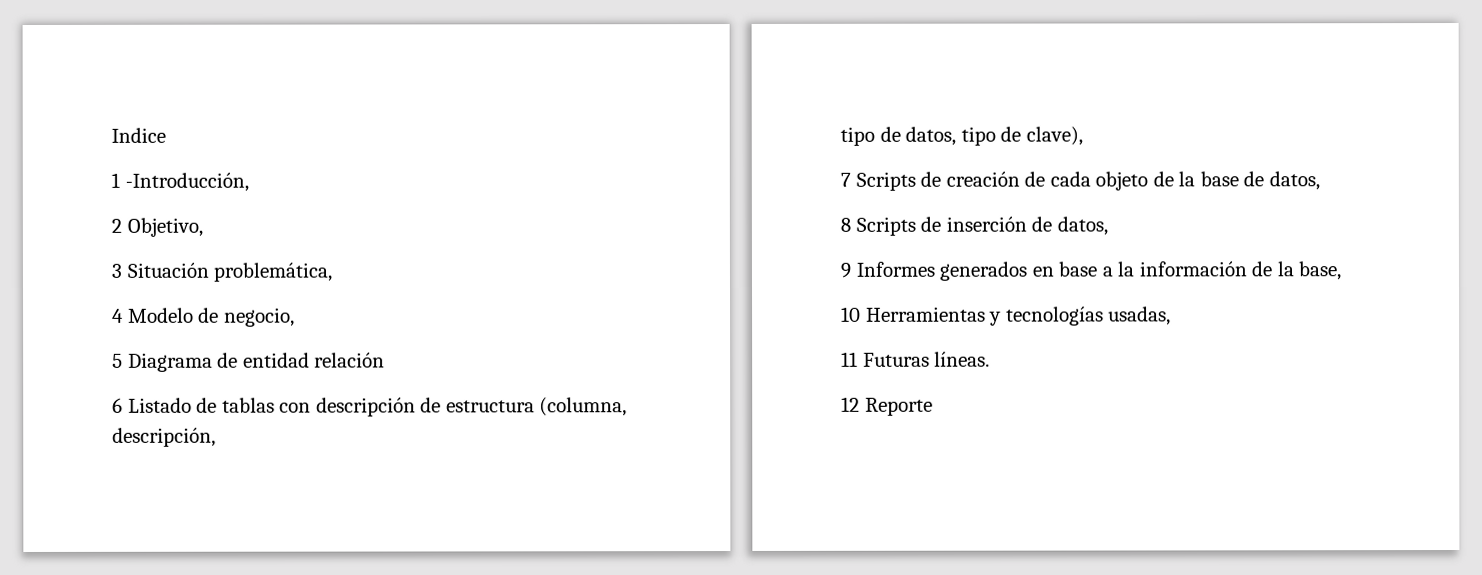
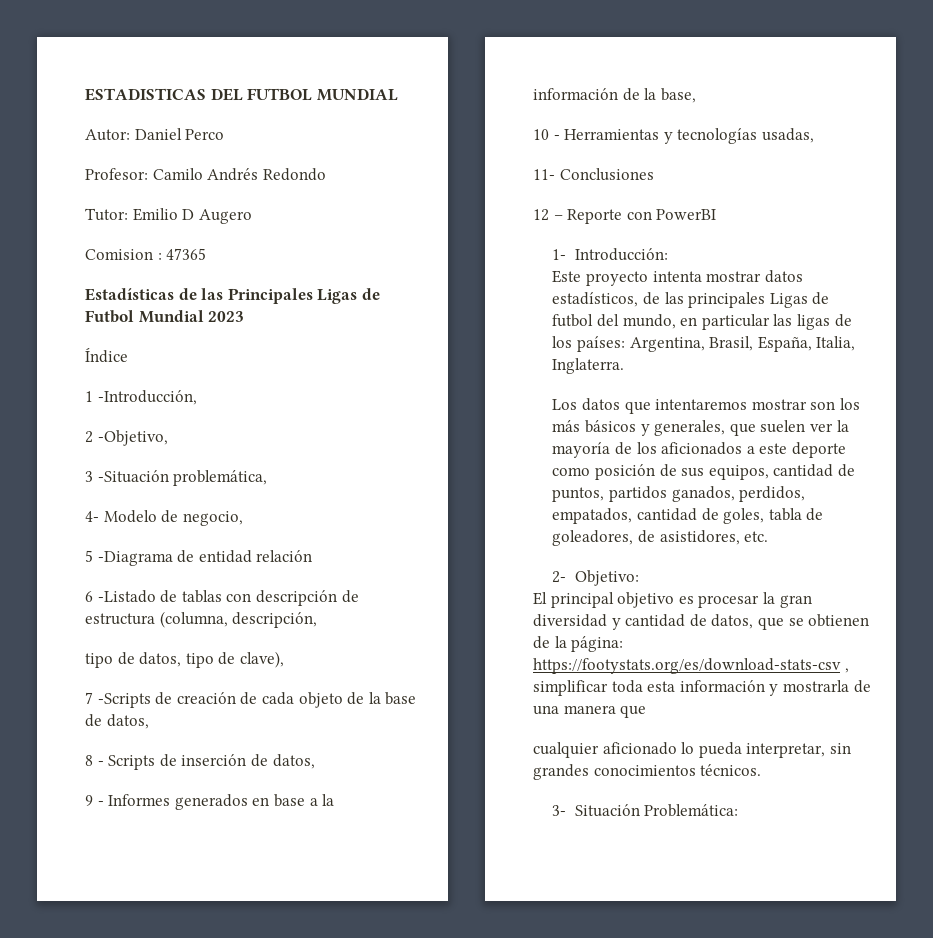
- Indice
+ ESTADISTICAS DEL FUTBOL MUNDIAL
+ Autor: Daniel Perco
+ Profesor: Camilo Andrés Redondo
+ Tutor: Emilio D Augero
+ Comision : 47365
+ Estadísticas de las Principales Ligas de Futbol Mundial 2023
+ Índice
- 2 Objetivo,
+ 2 -Objetivo,
- 3 Situación problemática,
+ 3 -Situación problemática,
- 4 Modelo de negocio,
+ 4- Modelo de negocio,
- 5 Diagrama de entidad relación
+ 5 -Diagrama de entidad relación
- 6 Listado de tablas con descripción de estructura (columna, descripción,
+ 6 -Listado de tablas con descripción de estructura (columna, descripción,
- 7 Scripts de creación de cada objeto de la base de datos,
+ 7 -Scripts de creación de cada objeto de la base de datos,
- 8 Scripts de inserción de datos,
+ 8 - Scripts de inserción de datos,
- 9 Informes generados en base a la información de la base,
+ 9 - Informes generados en base a la información de la base,
- 10 Herramientas y tecnologías usadas,
+ 10 - Herramientas y tecnologías usadas,
- 11 Futuras líneas.
- 12 Reporte
+ 11- Conclusiones
+ 12 – Reporte con PowerBI
+ 1- Introducción:
+ Este proyecto intenta mostrar datos estadísticos, de las principales Ligas de futbol del mundo, en particular las ligas de los países: Argentina, Brasil, España, Italia, Inglaterra.
+ Los datos que intentaremos mostrar son los más básicos y generales, que suelen ver la mayoría de los aficionados a este deporte como posición de sus equipos, cantidad de puntos, partidos ganados, perdidos, empatados, cantidad de goles, tabla de goleadores, de asistidores, etc.
+ 2- Objetivo:
+ El principal objetivo es procesar la gran diversidad y cantidad de datos, que se obtienen de la página: https://footystats.org/es/download-stats-csv , simplificar toda esta información y mostrarla de una manera que
+ cualquier aficionado lo pueda interpretar, sin grandes conocimientos técnicos.
+ 3- Situación Problemática:

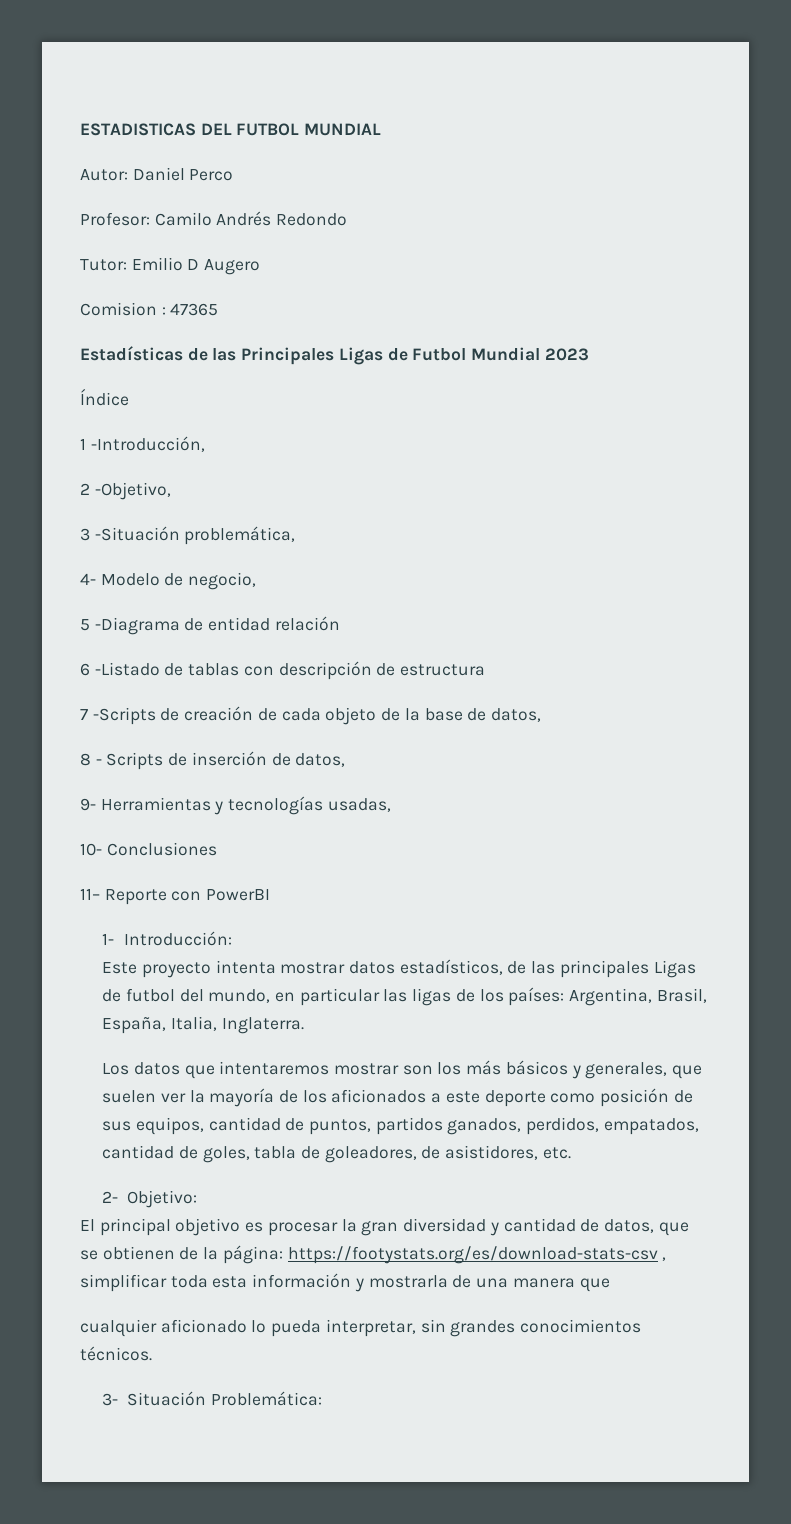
- 6 -Listado de tablas con descripción de estructura (columna, descripción,
- tipo de datos, tipo de clave),
+ 6 -Listado de tablas con descripción de estructura
- 9 - Informes generados en base a la información de la base,
- 10 - Herramientas y tecnologías usadas,
+ 9- Herramientas y tecnologías usadas,
- 11- Conclusiones
+ 10- Conclusiones
- 12 – Reporte con PowerBI
+ 11– Reporte con PowerBI

